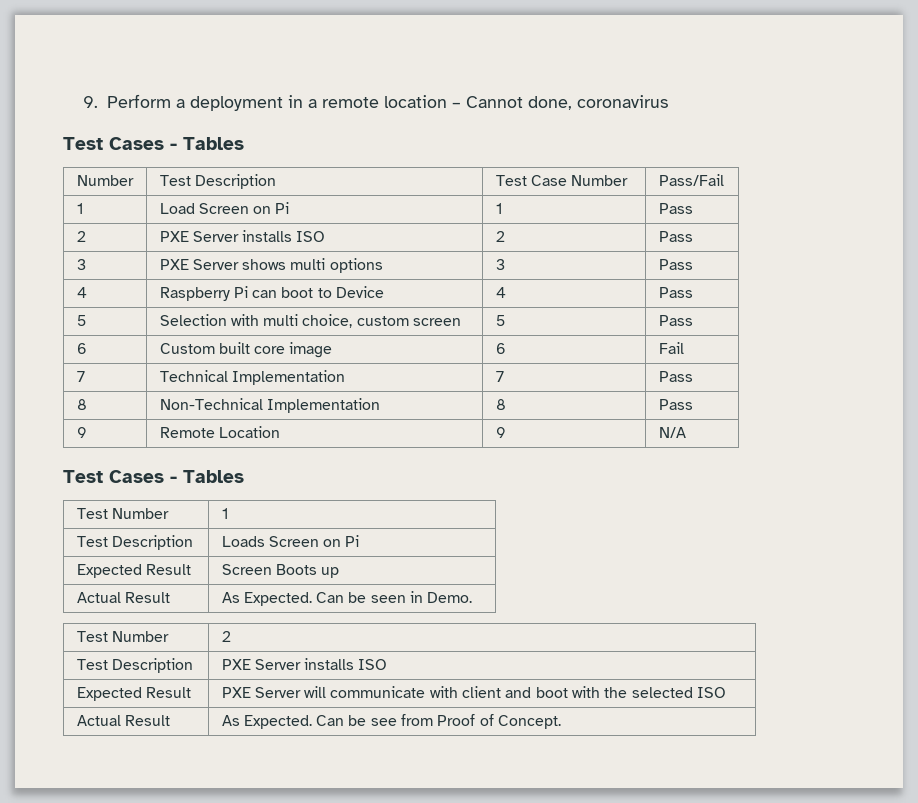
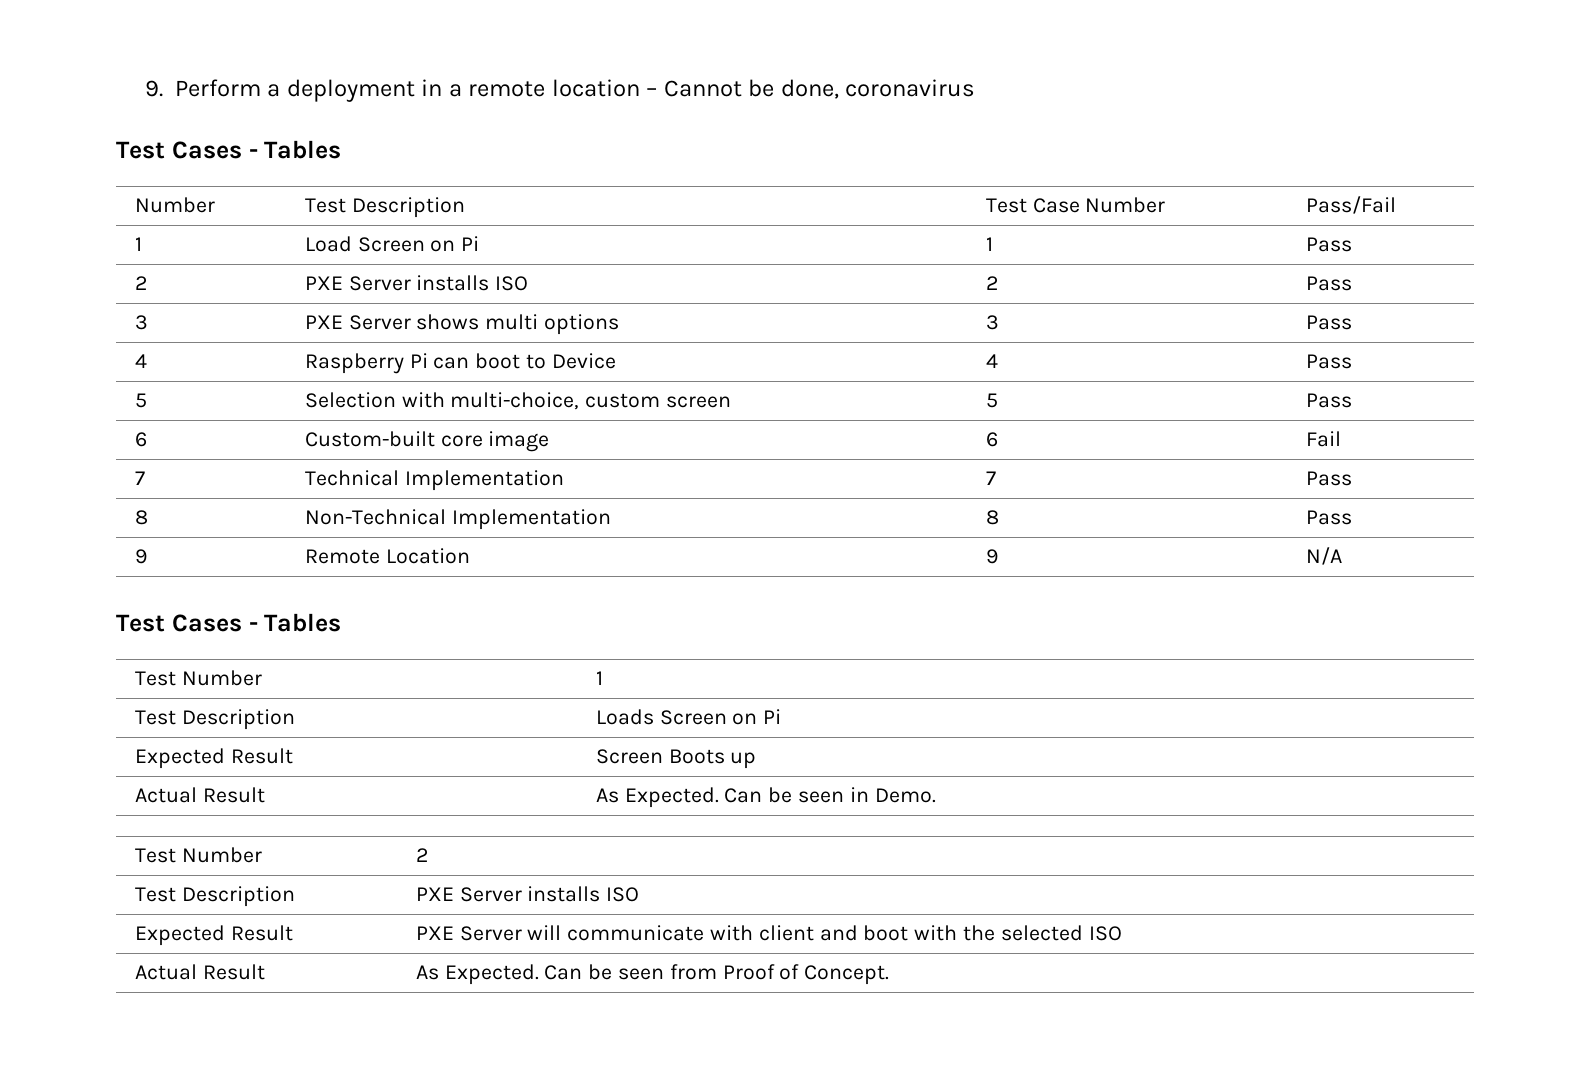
- 9. Perform a deployment in a remote location – Cannot done, coronavirus
+ 9. Perform a deployment in a remote location – Cannot be done, coronavirus
- 5 | Selection with multi choice, custom screen | 5 | Pass
+ 5 | Selection with multi-choice, custom screen | 5 | Pass
- 6 | Custom built core image | 6 | Fail
+ 6 | Custom-built core image | 6 | Fail
- Actual Result | As Expected. Can be see from Proof of Concept.
+ Actual Result | As Expected. Can be seen from Proof of Concept.

